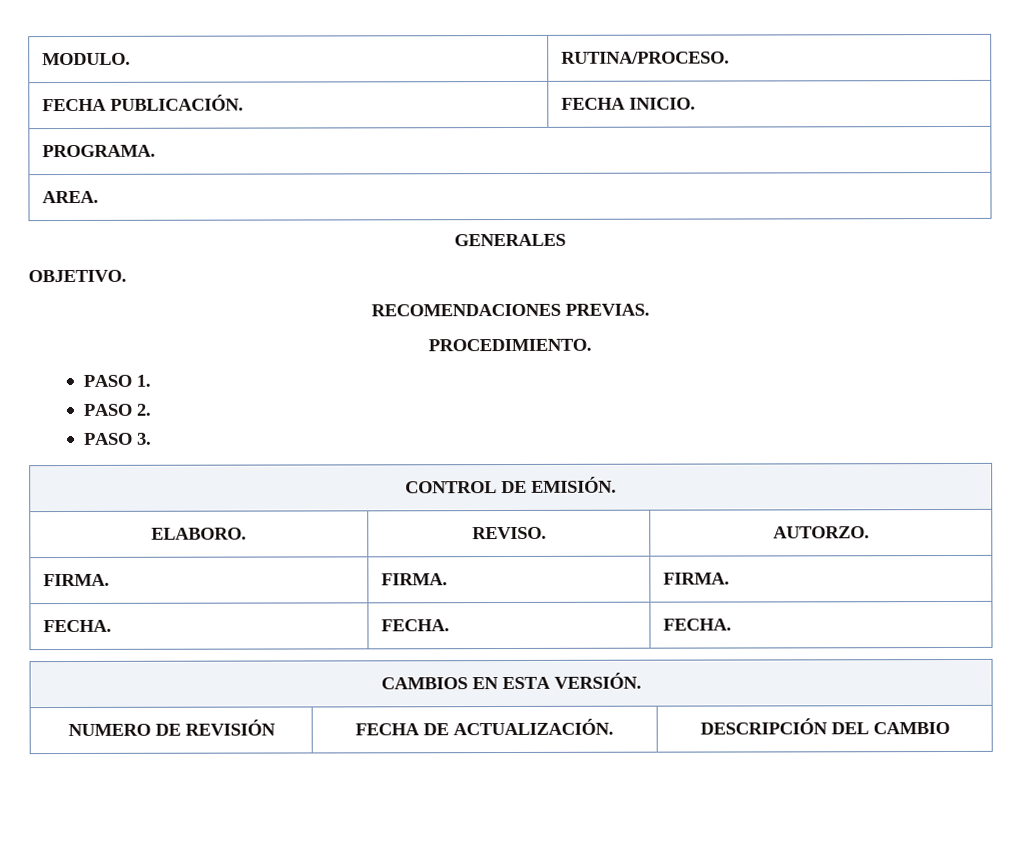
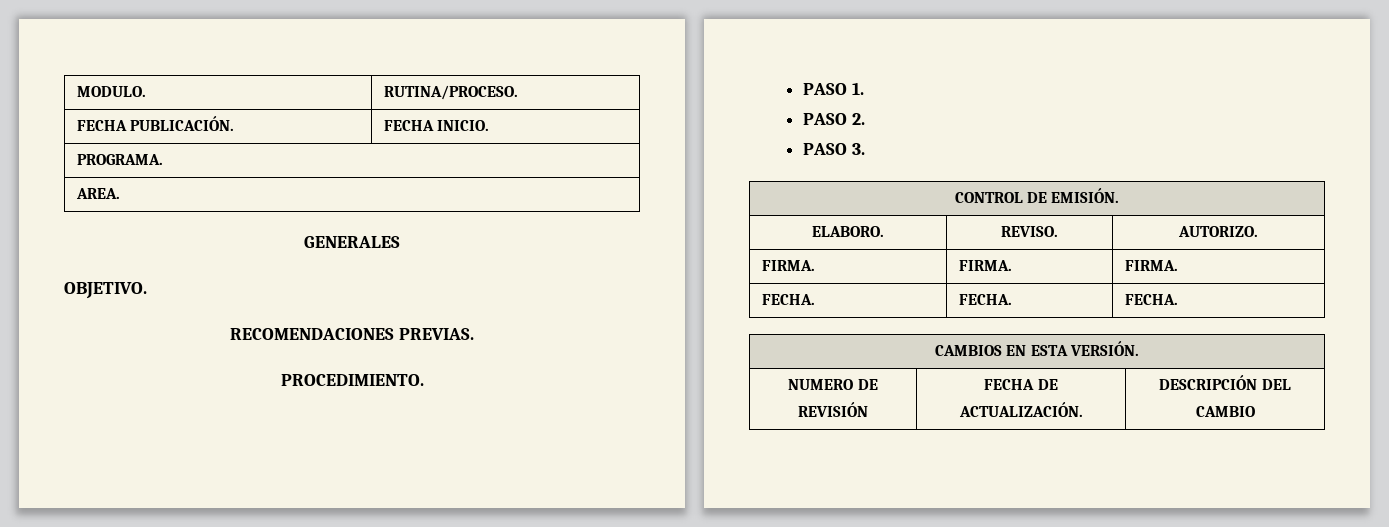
- ELABORO. | REVISO. | AUTORZO.
+ ELABORO. | REVISO. | AUTORIZO.

